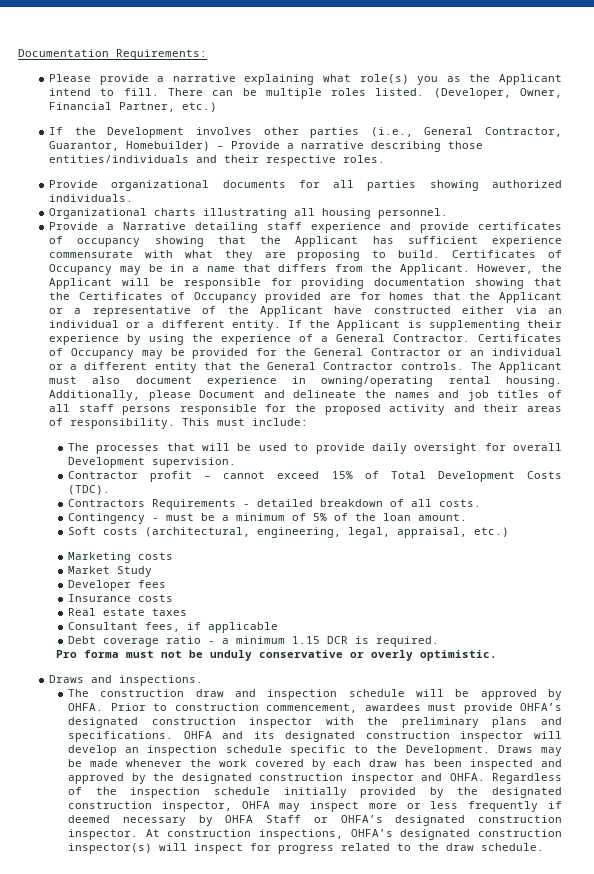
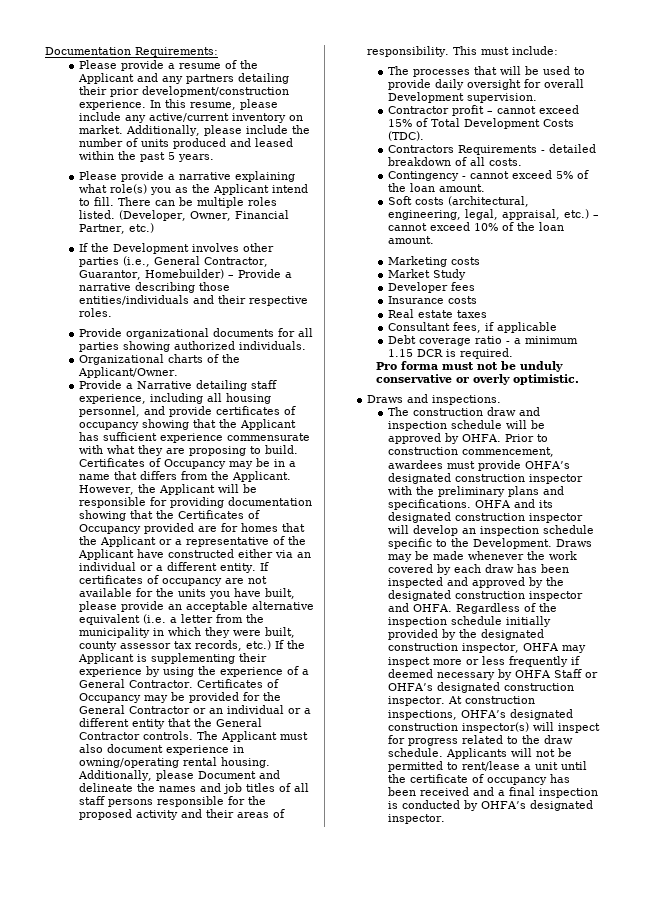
+ Please provide a resume of the Applicant and any partners detailing their prior development/construction experience. In this resume, please include any active/current inventory on market. Additionally, please include the number of units produced and leased within the past 5 years.
- Organizational charts illustrating all housing personnel.
+ Organizational charts of the Applicant/Owner.
- Provide a Narrative detailing staff experience and provide certificates of occupancy showing that the Applicant has sufficient experience commensurate with what they are proposing to build.
+ Provide a Narrative detailing staff experience, including all housing personnel, and provide certificates of occupancy showing that the Applicant has sufficient experience commensurate with what they are proposing to build.
- If the Applicant is supplementing their experience by using the experience of a General Contractor.
+ If certificates of occupancy are not available for the units you have built, please provide an acceptable alternative equivalent (i.e. a letter from the municipality in which they were built, county assessor tax records, etc.) If the Applicant is supplementing their experience by using the experience of a General Contractor.
- Contingency - must be a minimum of 5% of the loan amount.
+ Contingency - cannot exceed 5% of the loan amount.
- Soft costs (architectural, engineering, legal, appraisal, etc.)
+ Soft costs (architectural, engineering, legal, appraisal, etc.) – cannot exceed 10% of the loan amount.
+ Applicants will not be permitted to rent/lease a unit until the certificate of occupancy has been received and a final inspection is conducted by OHFA’s designated inspector.

